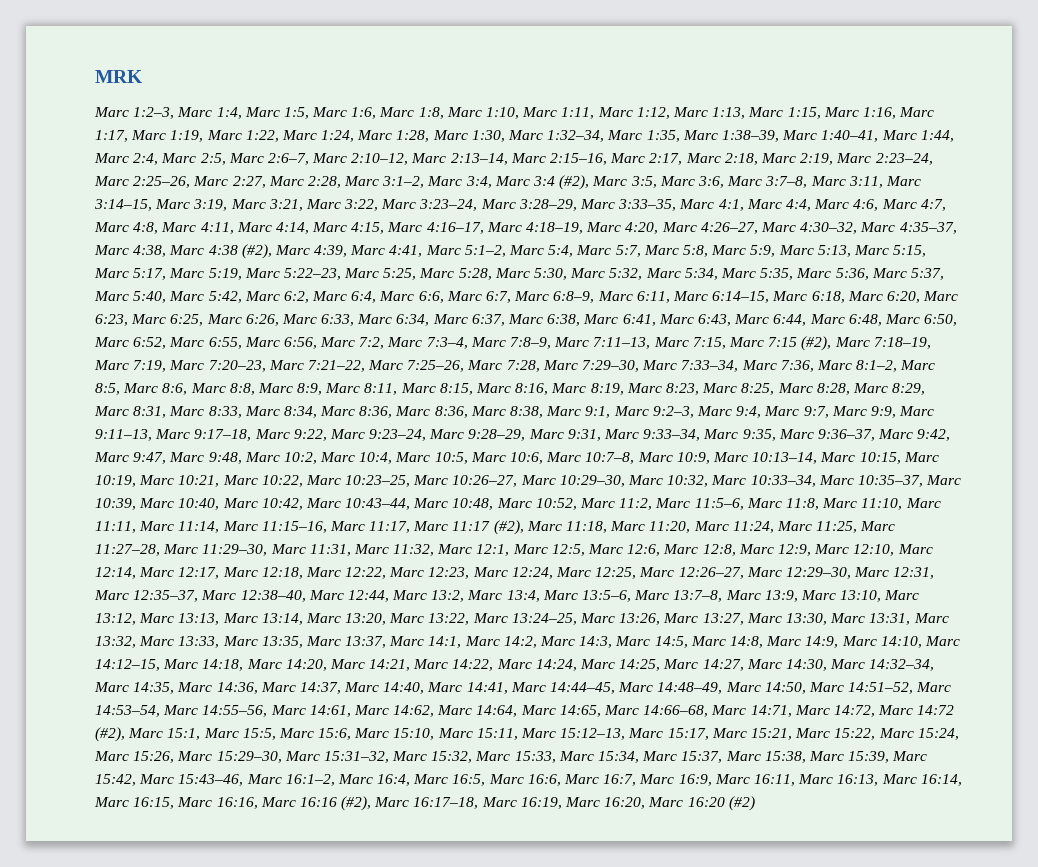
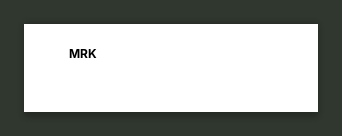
- Marc 1:2–3, Marc 1:4, Marc 1:5, Marc 1:6, Marc 1:8, Marc 1:10, Marc 1:11, Marc 1:12, Marc 1:13, Marc 1:15, Marc 1:16, Marc 1:17, Marc 1:19, Marc 1:22, Marc 1:24, Marc 1:28, Marc 1:30, Marc 1:32–34, Marc 1:35, Marc 1:38–39, Marc 1:40–41, Marc 1:44, Marc 2:4, Marc 2:5, Marc 2:6–7, Marc 2:10–12, Marc 2:13–14, Marc 2:15–16, Marc 2:17, Marc 2:18, Marc 2:19, Marc 2:23–24, Marc 2:25–26, Marc 2:27, Marc 2:28, Marc 3:1–2, Marc 3:4, Marc 3:4 (#2), Marc 3:5, Marc 3:6, Marc 3:7–8, Marc 3:11, Marc 3:14–15, Marc 3:19, Marc 3:21, Marc 3:22, Marc 3:23–24, Marc 3:28–29, Marc 3:33–35, Marc 4:1, Marc 4:4, Marc 4:6, Marc 4:7, Marc 4:8, Marc 4:11, Marc 4:14, Marc 4:15, Marc 4:16–17, Marc 4:18–19, Marc 4:20, Marc 4:26–27, Marc 4:30–32, Marc 4:35–37, Marc 4:38, Marc 4:38 (#2), Marc 4:39, Marc 4:41, Marc 5:1–2, Marc 5:4, Marc 5:7, Marc 5:8, Marc 5:9, Marc 5:13, Marc 5:15, Marc 5:17, Marc 5:19, Marc 5:22–23, Marc 5:25, Marc 5:28, Marc 5:30, Marc 5:32, Marc 5:34, Marc 5:35, Marc 5:36, Marc 5:37, Marc 5:40, Marc 5:42, Marc 6:2, Marc 6:4, Marc 6:6, Marc 6:7, Marc 6:8–9, Marc 6:11, Marc 6:14–15, Marc 6:18, Marc 6:20, Marc 6:23, Marc 6:25, Marc 6:26, Marc 6:33, Marc 6:34, Marc 6:37, Marc 6:38, Marc 6:41, Marc 6:43, Marc 6:44, Marc 6:48, Marc 6:50, Marc 6:52, Marc 6:55, Marc 6:56, Marc 7:2, Marc 7:3–4, Marc 7:8–9, Marc 7:11–13, Marc 7:15, Marc 7:15 (#2), Marc 7:18–19, Marc 7:19, Marc 7:20–23, Marc 7:21–22, Marc 7:25–26, Marc 7:28, Marc 7:29–30, Marc 7:33–34, Marc 7:36, Marc 8:1–2, Marc 8:5, Marc 8:6, Marc 8:8, Marc 8:9, Marc 8:11, Marc 8:15, Marc 8:16, Marc 8:19, Marc 8:23, Marc 8:25, Marc 8:28, Marc 8:29, Marc 8:31, Marc 8:33, Marc 8:34, Marc 8:36, Marc 8:36, Marc 8:38, Marc 9:1, Marc 9:2–3, Marc 9:4, Marc 9:7, Marc 9:9, Marc 9:11–13, Marc 9:17–18, Marc 9:22, Marc 9:23–24, Marc 9:28–29, Marc 9:31, Marc 9:33–34, Marc 9:35, Marc 9:36–37, Marc 9:42, Marc 9:47, Marc 9:48, Marc 10:2, Marc 10:4, Marc 10:5, Marc 10:6, Marc 10:7–8, Marc 10:9, Marc 10:13–14, Marc 10:15, Marc 10:19, Marc 10:21, Marc 10:22, Marc 10:23–25, Marc 10:26–27, Marc 10:29–30, Marc 10:32, Marc 10:33–34, Marc 10:35–37, Marc 10:39, Marc 10:40, Marc 10:42, Marc 10:43–44, Marc 10:48, Marc 10:52, Marc 11:2, Marc 11:5–6, Marc 11:8, Marc 11:10, Marc 11:11, Marc 11:14, Marc 11:15–16, Marc 11:17, Marc 11:17 (#2), Marc 11:18, Marc 11:20, Marc 11:24, Marc 11:25, Marc 11:27–28, Marc 11:29–30, Marc 11:31, Marc 11:32, Marc 12:1, Marc 12:5, Marc 12:6, Marc 12:8, Marc 12:9, Marc 12:10, Marc 12:14, Marc 12:17, Marc 12:18, Marc 12:22, Marc 12:23, Marc 12:24, Marc 12:25, Marc 12:26–27, Marc 12:29–30, Marc 12:31, Marc 12:35–37, Marc 12:38–40, Marc 12:44, Marc 13:2, Marc 13:4, Marc 13:5–6, Marc 13:7–8, Marc 13:9, Marc 13:10, Marc 13:12, Marc 13:13, Marc 13:14, Marc 13:20, Marc 13:22, Marc 13:24–25, Marc 13:26, Marc 13:27, Marc 13:30, Marc 13:31, Marc 13:32, Marc 13:33, Marc 13:35, Marc 13:37, Marc 14:1, Marc 14:2, Marc 14:3, Marc 14:5, Marc 14:8, Marc 14:9, Marc 14:10, Marc 14:12–15, Marc 14:18, Marc 14:20, Marc 14:21, Marc 14:22, Marc 14:24, Marc 14:25, Marc 14:27, Marc 14:30, Marc 14:32–34, Marc 14:35, Marc 14:36, Marc 14:37, Marc 14:40, Marc 14:41, Marc 14:44–45, Marc 14:48–49, Marc 14:50, Marc 14:51–52, Marc 14:53–54, Marc 14:55–56, Marc 14:61, Marc 14:62, Marc 14:64, Marc 14:65, Marc 14:66–68, Marc 14:71, Marc 14:72, Marc 14:72 (#2), Marc 15:1, Marc 15:5, Marc 15:6, Marc 15:10, Marc 15:11, Marc 15:12–13, Marc 15:17, Marc 15:21, Marc 15:22, Marc 15:24, Marc 15:26, Marc 15:29–30, Marc 15:31–32, Marc 15:32, Marc 15:33, Marc 15:34, Marc 15:37, Marc 15:38, Marc 15:39, Marc 15:42, Marc 15:43–46, Marc 16:1–2, Marc 16:4, Marc 16:5, Marc 16:6, Marc 16:7, Marc 16:9, Marc 16:11, Marc 16:13, Marc 16:14, Marc 16:15, Marc 16:16, Marc 16:16 (#2), Marc 16:17–18, Marc 16:19, Marc 16:20, Marc 16:20 (#2)

